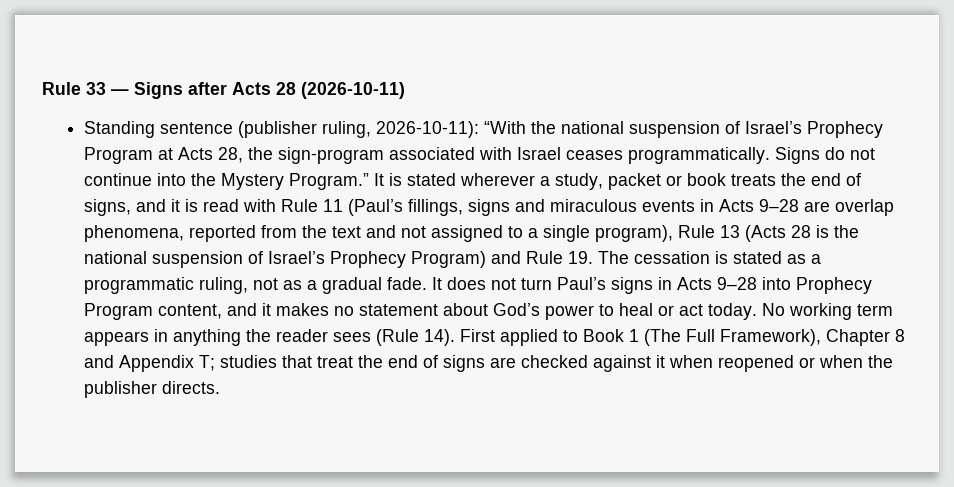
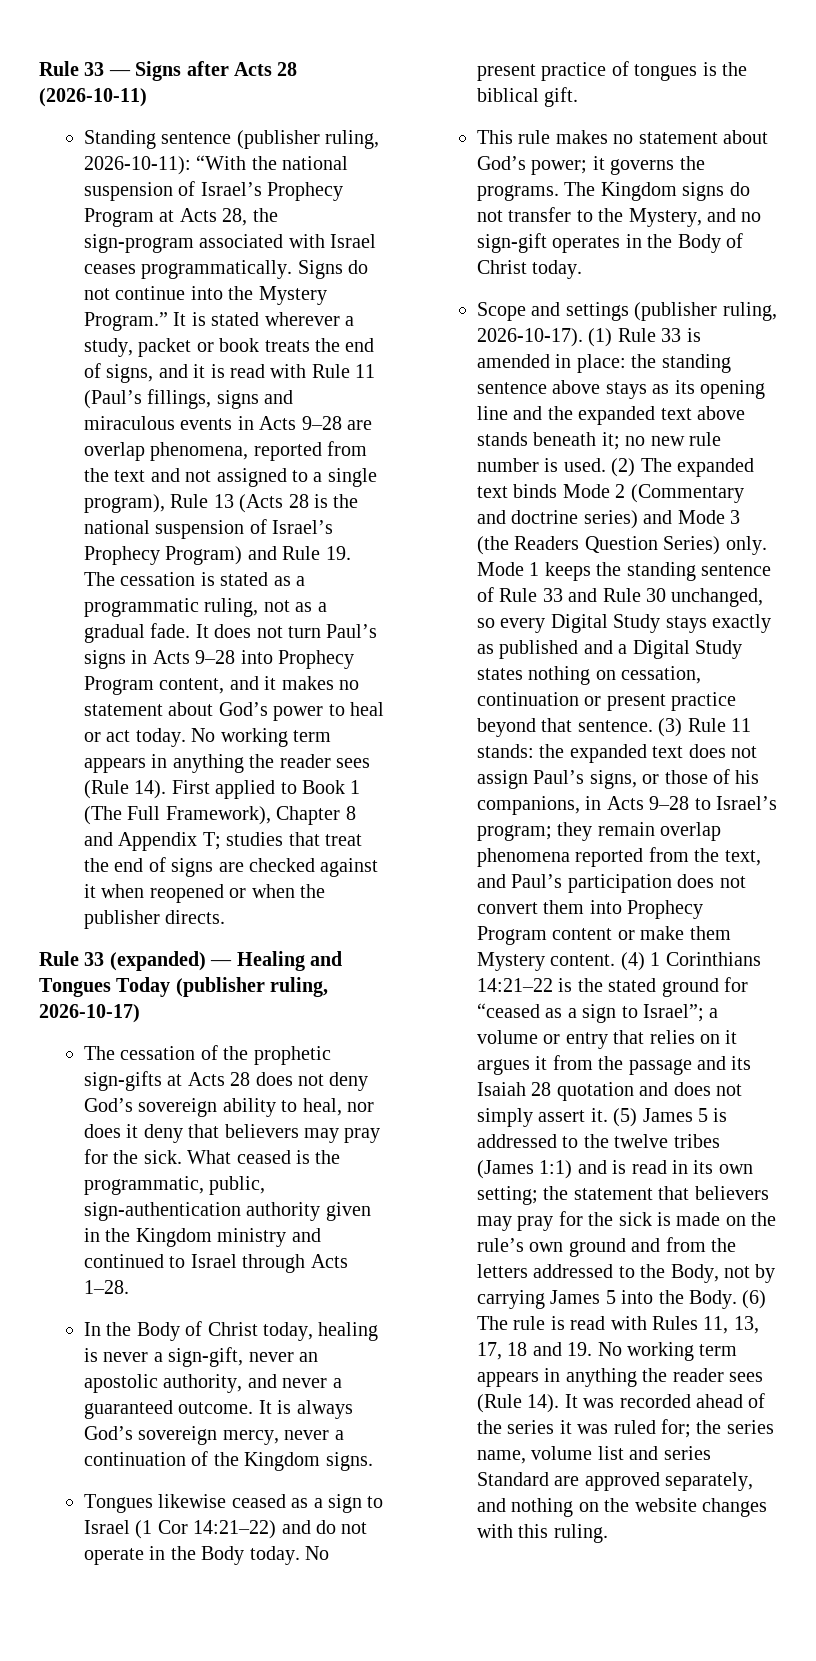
+ Rule 33 (expanded) — Healing and Tongues Today (publisher ruling, 2026-10-17)
+ The cessation of the prophetic sign‑gifts at Acts 28 does not deny God’s sovereign ability to heal, nor does it deny that believers may pray for the sick. What ceased is the programmatic, public, sign‑authentication authority given in the Kingdom ministry and continued to Israel through Acts 1–28.
+ In the Body of Christ today, healing is never a sign‑gift, never an apostolic authority, and never a guaranteed outcome. It is always God’s sovereign mercy, never a continuation of the Kingdom signs.
+ Tongues likewise ceased as a sign to Israel (1 Cor 14:21–22) and do not operate in the Body today. No present practice of tongues is the biblical gift.
+ This rule makes no statement about God’s power; it governs the programs. The Kingdom signs do not transfer to the Mystery, and no sign‑gift operates in the Body of Christ today.
+ Scope and settings (publisher ruling, 2026-10-17). (1) Rule 33 is amended in place: the standing sentence above stays as its opening line and the expanded text above stands beneath it; no new rule number is used. (2) The expanded text binds Mode 2 (Commentary and doctrine series) and Mode 3 (the Readers Question Series) only. Mode 1 keeps the standing sentence of Rule 33 and Rule 30 unchanged, so every Digital Study stays exactly as published and a Digital Study states nothing on cessation, continuation or present practice beyond that sentence. (3) Rule 11 stands: the expanded text does not assign Paul’s signs, or those of his companions, in Acts 9–28 to Israel’s program; they remain overlap phenomena reported from the text, and Paul’s participation does not convert them into Prophecy Program content or make them Mystery content. (4) 1 Corinthians 14:21–22 is the stated ground for “ceased as a sign to Israel”; a volume or entry that relies on it argues it from the passage and its Isaiah 28 quotation and does not simply assert it. (5) James 5 is addressed to the twelve tribes (James 1:1) and is read in its own setting; the statement that believers may pray for the sick is made on the rule’s own ground and from the letters addressed to the Body, not by carrying James 5 into the Body. (6) The rule is read with Rules 11, 13, 17, 18 and 19. No working term appears in anything the reader sees (Rule 14). It was recorded ahead of the series it was ruled for; the series name, volume list and series Standard are approved separately, and nothing on the website changes with this ruling.

